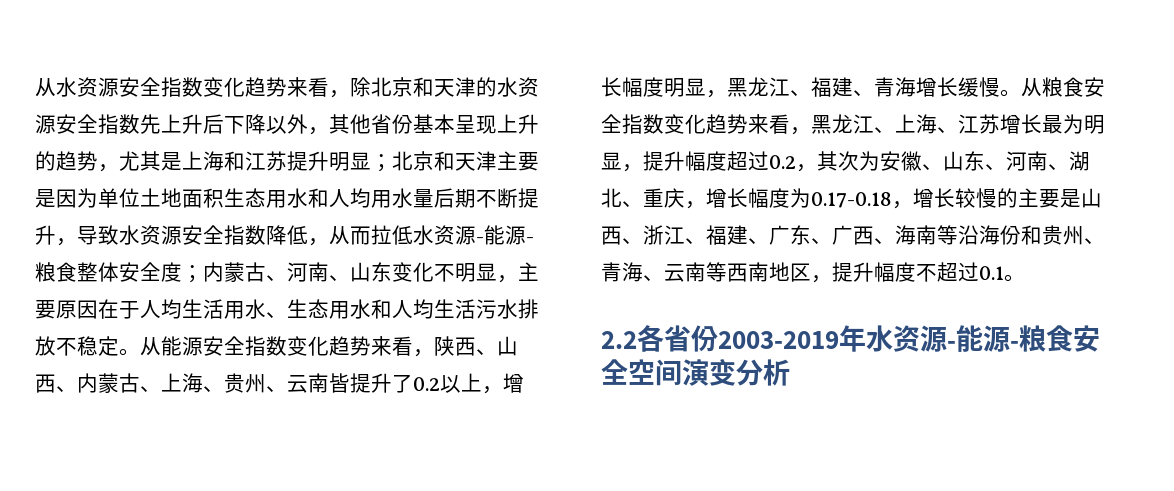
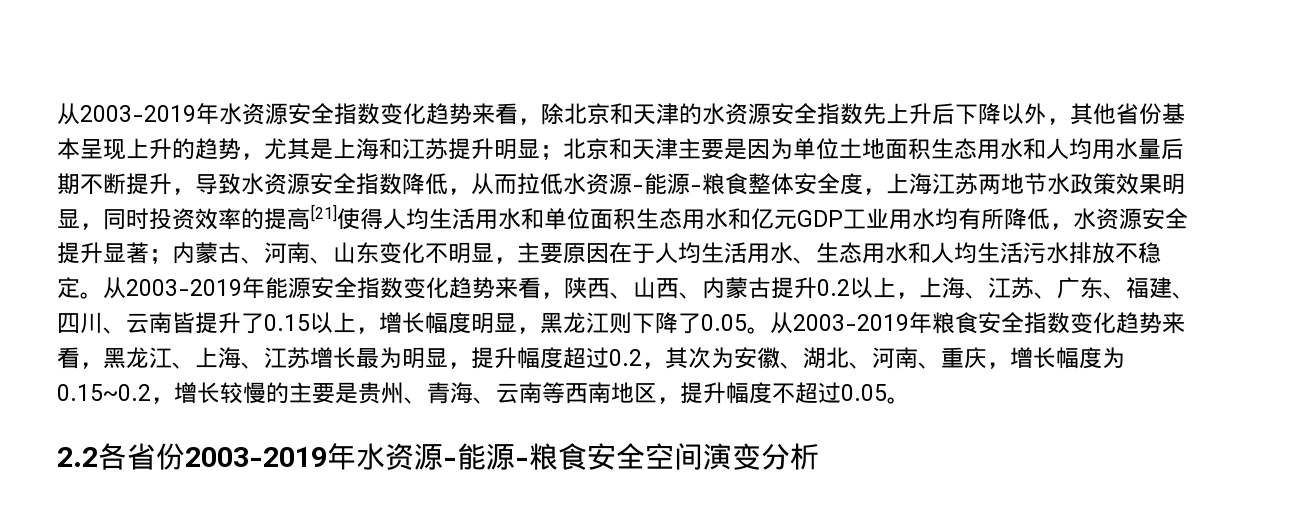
- 从水资源安全指数变化趋势来看，除北京和天津的水资源安全指数先上升后下降以外，其他省份基本呈现上升的趋势，尤其是上海和江苏提升明显；
+ 从2003-2019年水资源安全指数变化趋势来看，除北京和天津的水资源安全指数先上升后下降以外，其他省份基本呈现上升的趋势，尤其是上海和江苏提升明显；
- 北京和天津主要是因为单位土地面积生态用水和人均用水量后期不断提升，导致水资源安全指数降低，从而拉低水资源-能源-粮食整体安全度；
+ 北京和天津主要是因为单位土地面积生态用水和人均用水量后期不断提升，导致水资源安全指数降低，从而拉低水资源-能源-粮食整体安全度，上海江苏两地节水政策效果明显，同时投资效率的提高[21]使得人均生活用水和单位面积生态用水和亿元GDP工业用水均有所降低，水资源安全提升显著；
- 从能源安全指数变化趋势来看，陕西、山西、内蒙古、上海、贵州、云南皆提升了0.2以上，增长幅度明显，黑龙江、福建、青海增长缓慢。从粮食安全指数变化趋势来看，黑龙江、上海、江苏增长最为明显，提升幅度超过0.2，其次为安徽、山东、河南、湖北、重庆，增长幅度为0.17-0.18，增长较慢的主要是山西、浙江、福建、广东、广西、海南等沿海份和贵州、青海、云南等西南地区，提升幅度不超过0.1。
+ 从2003-2019年能源安全指数变化趋势来看，陕西、山西、内蒙古提升0.2以上，上海、江苏、广东、福建、四川、云南皆提升了0.15以上，增长幅度明显，黑龙江则下降了0.05。从2003-2019年粮食安全指数变化趋势来看，黑龙江、上海、江苏增长最为明显，提升幅度超过0.2，其次为安徽、湖北、河南、重庆，增长幅度为0.15~0.2，增长较慢的主要是贵州、青海、云南等西南地区，提升幅度不超过0.05。

